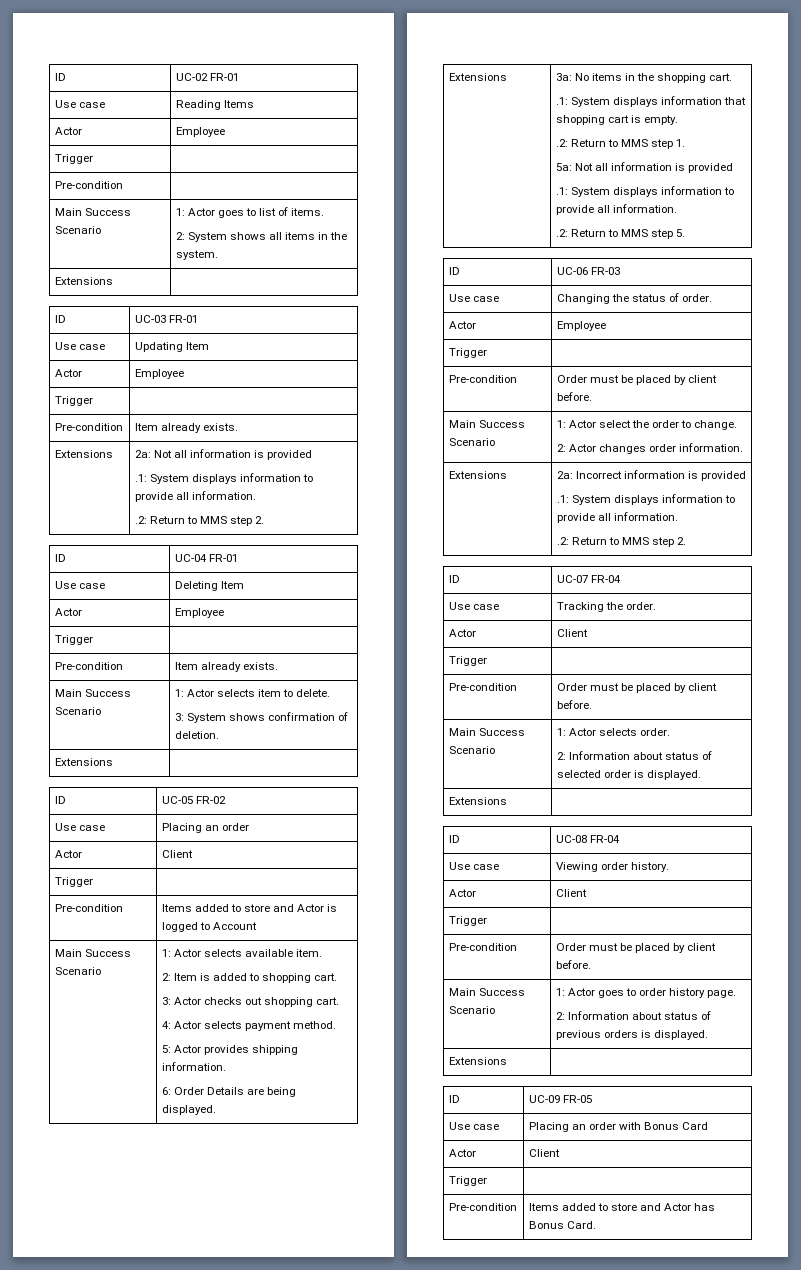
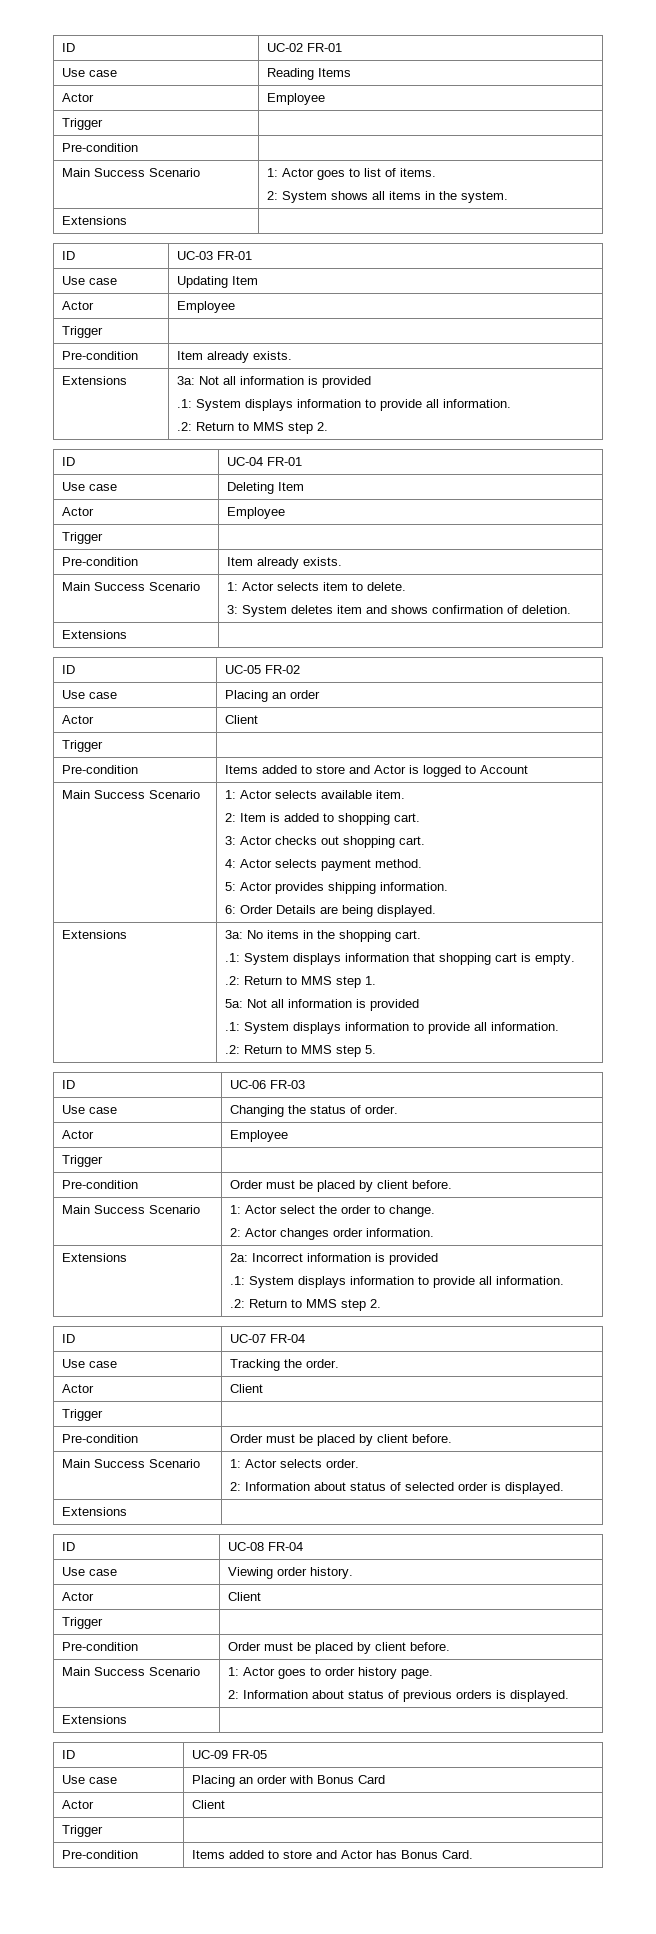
- Extensions | 2a: Not all information is provided
+ Extensions | 3a: Not all information is provided
  Main Success Scenario | 1: Actor selects item to delete.
- 3: System shows confirmation of deletion.
+ 3: System deletes item and shows confirmation of deletion.

